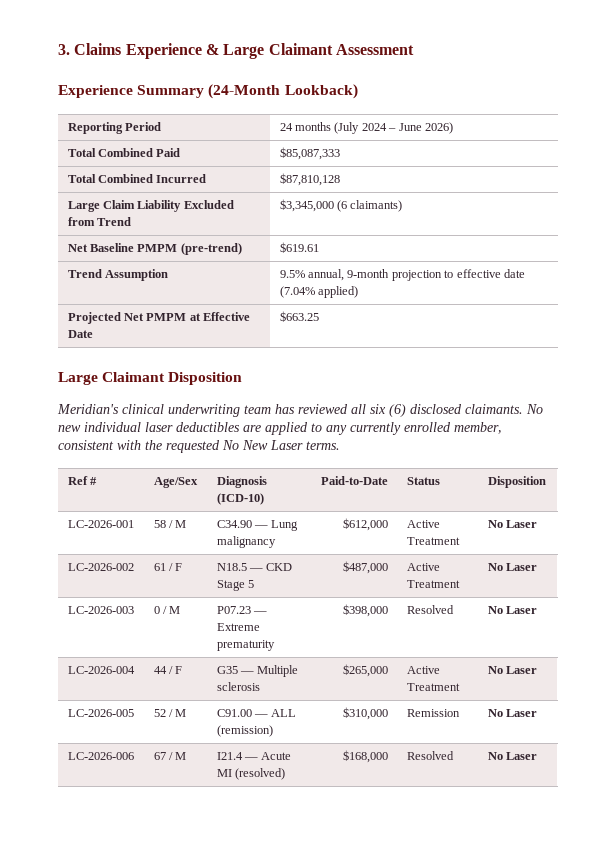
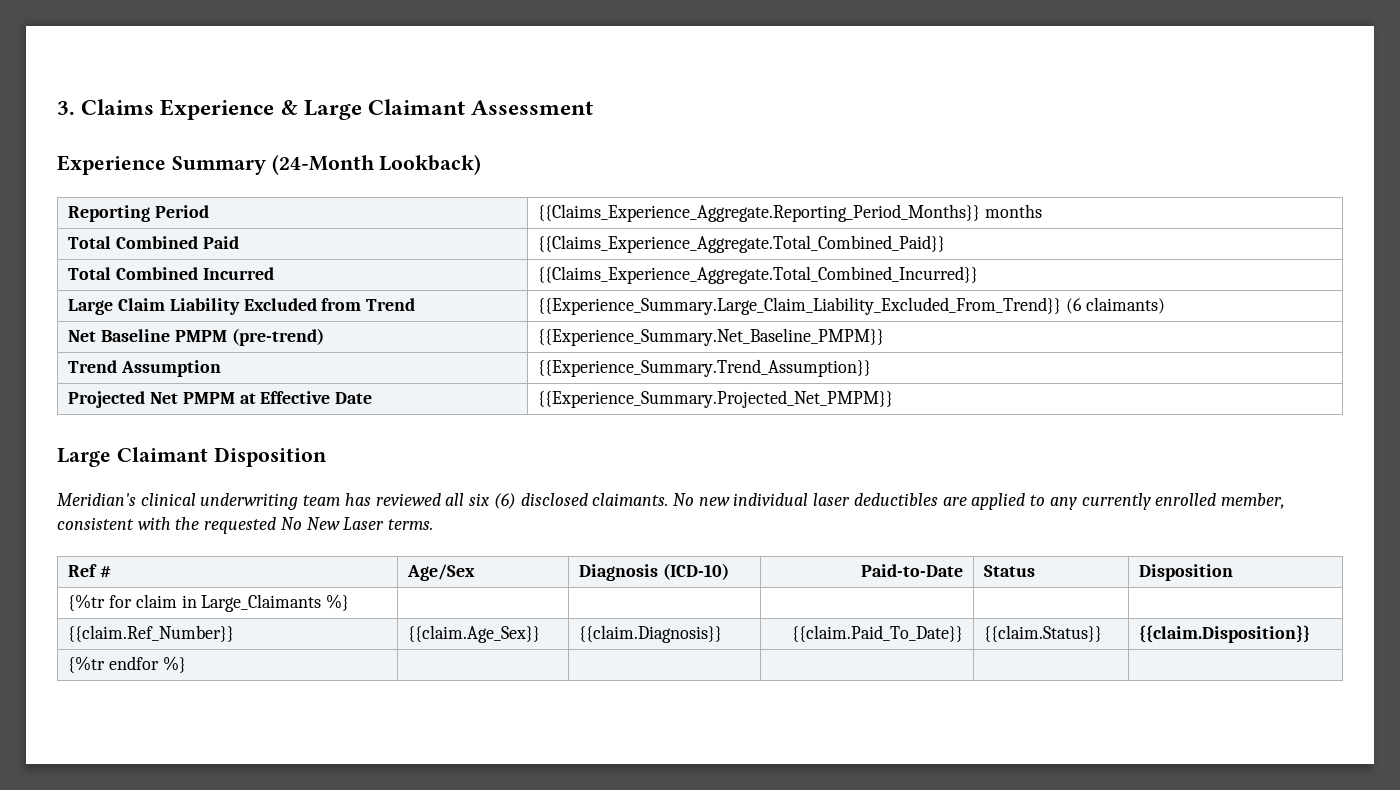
- Reporting Period | 24 months (July 2024 – June 2026)
+ Reporting Period | {{Claims_Experience_Aggregate.Reporting_Period_Months}} months
- Total Combined Paid | $85,087,333
+ Total Combined Paid | {{Claims_Experience_Aggregate.Total_Combined_Paid}}
- Total Combined Incurred | $87,810,128
+ Total Combined Incurred | {{Claims_Experience_Aggregate.Total_Combined_Incurred}}
- Large Claim Liability Excluded from Trend | $3,345,000 (6 claimants)
+ Large Claim Liability Excluded from Trend | {{Experience_Summary.Large_Claim_Liability_Excluded_From_Trend}} (6 claimants)
- Net Baseline PMPM (pre-trend) | $619.61
+ Net Baseline PMPM (pre-trend) | {{Experience_Summary.Net_Baseline_PMPM}}
- Trend Assumption | 9.5% annual, 9-month projection to effective date (7.04% applied)
+ Trend Assumption | {{Experience_Summary.Trend_Assumption}}
- Projected Net PMPM at Effective Date | $663.25
+ Projected Net PMPM at Effective Date | {{Experience_Summary.Projected_Net_PMPM}}
- LC-2026-001 | 58 / M | C34.90 — Lung malignancy | $612,000 | Active Treatment | No Laser
- LC-2026-002 | 61 / F | N18.5 — CKD Stage 5 | $487,000 | Active Treatment | No Laser
- LC-2026-003 | 0 / M | P07.23 — Extreme prematurity | $398,000 | Resolved | No Laser
- LC-2026-004 | 44 / F | G35 — Multiple sclerosis | $265,000 | Active Treatment | No Laser
- LC-2026-005 | 52 / M | C91.00 — ALL (remission) | $310,000 | Remission | No Laser
- LC-2026-006 | 67 / M | I21.4 — Acute MI (resolved) | $168,000 | Resolved | No Laser
+ {%tr for claim in Large_Claimants %} | | | | |
+ {{claim.Ref_Number}} | {{claim.Age_Sex}} | {{claim.Diagnosis}} | {{claim.Paid_To_Date}} | {{claim.Status}} | {{claim.Disposition}}
+ {%tr endfor %} | | | | |

